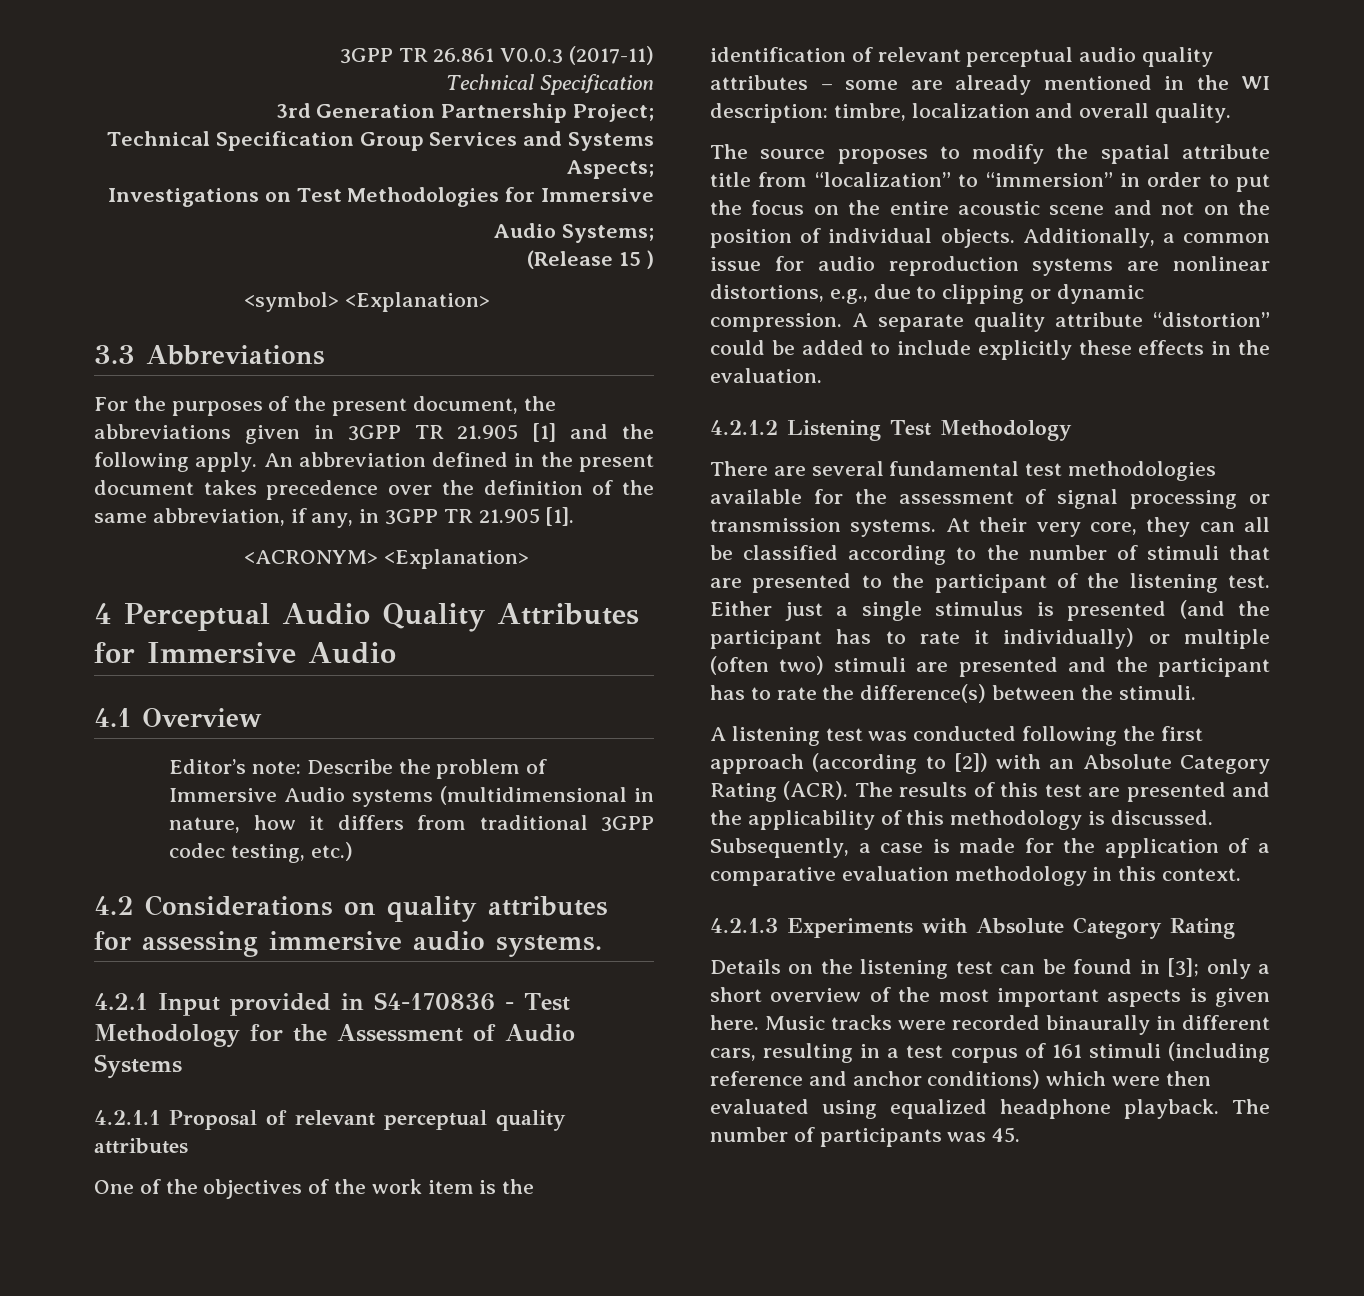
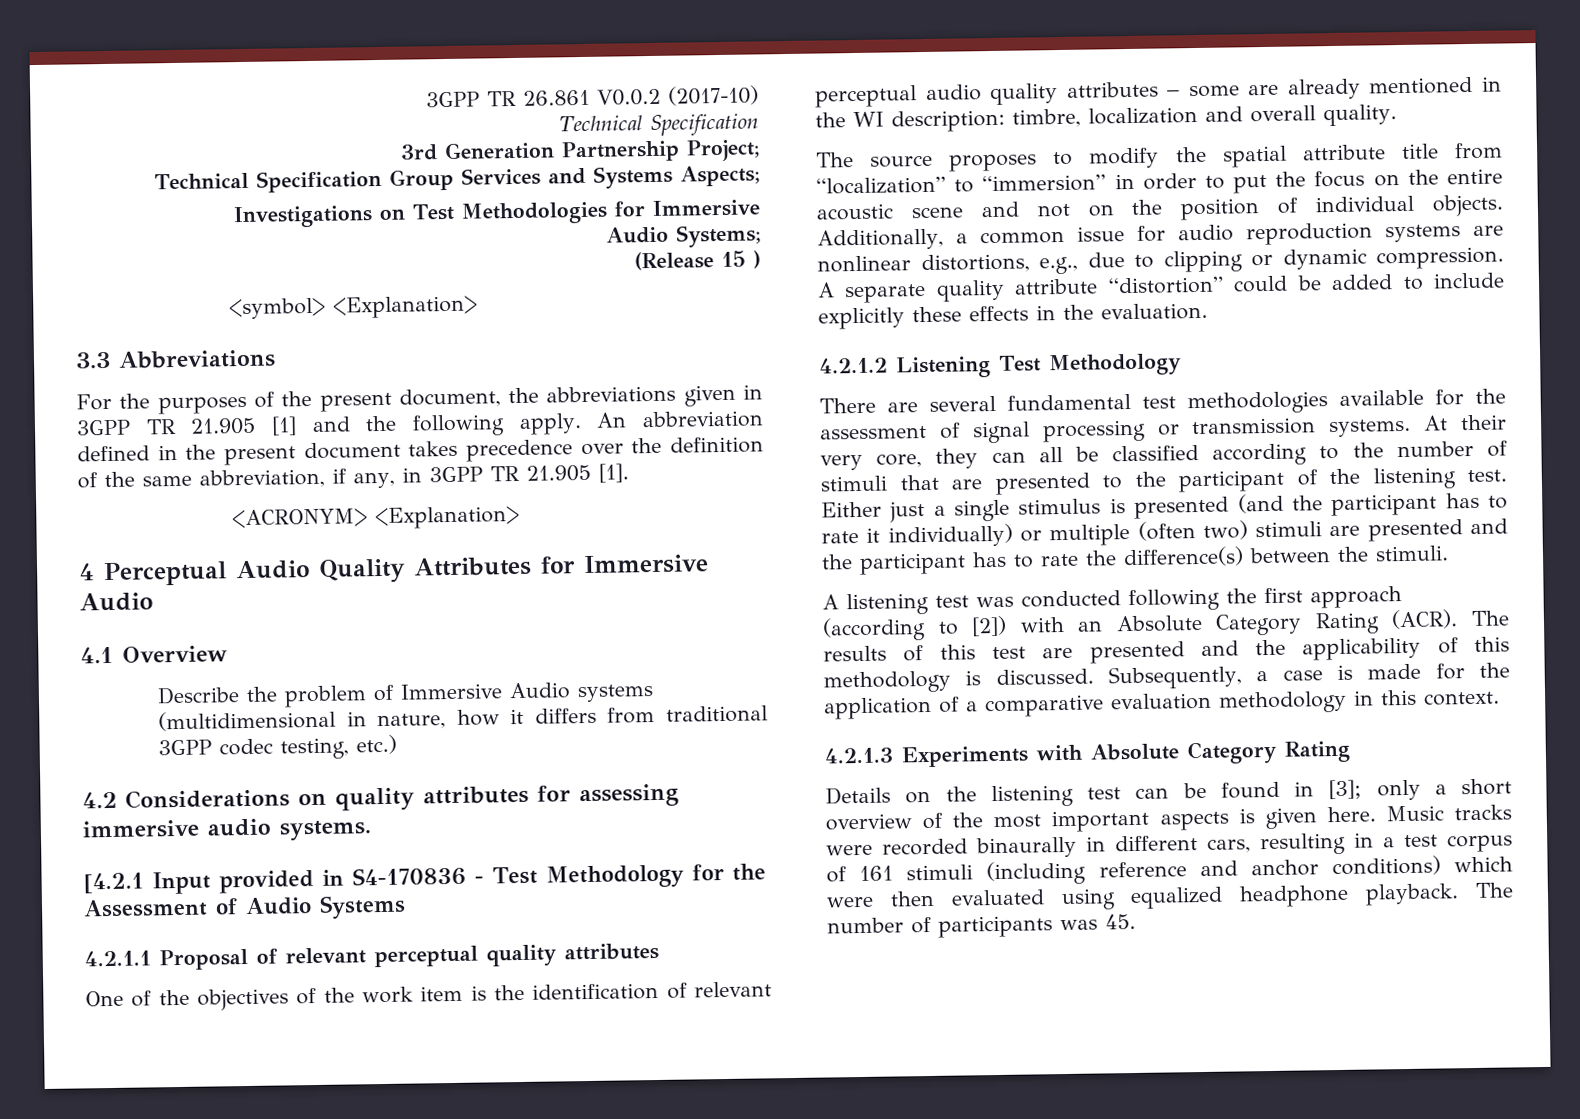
- 3GPP TR 26.861 V0.0.3 (2017-11)
+ 3GPP TR 26.861 V0.0.2 (2017-10)
- Editor’s note: Describe the problem of Immersive Audio systems (multidimensional in nature, how it differs from traditional 3GPP codec testing, etc.)
+ Describe the problem of Immersive Audio systems (multidimensional in nature, how it differs from traditional 3GPP codec testing, etc.)
- 4.2.1 Input provided in S4-170836 - Test Methodology for the Assessment of Audio Systems
+ [4.2.1 Input provided in S4-170836 - Test Methodology for the Assessment of Audio Systems

